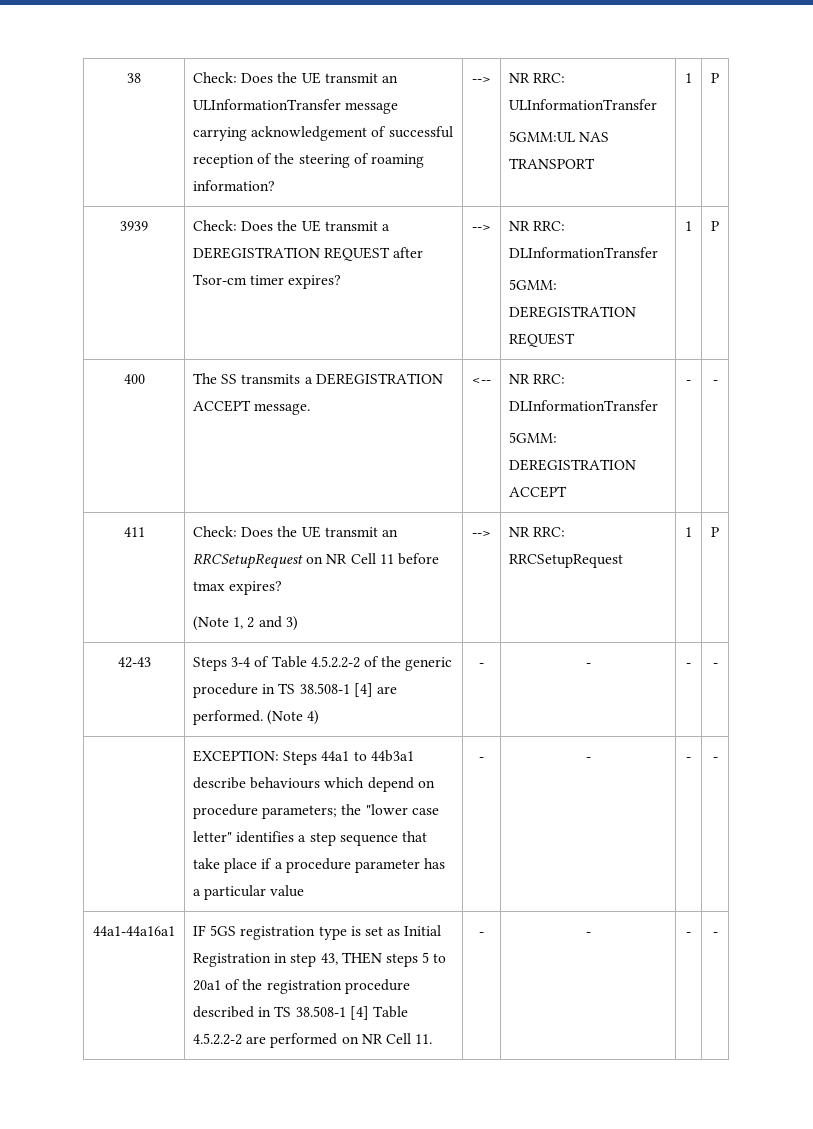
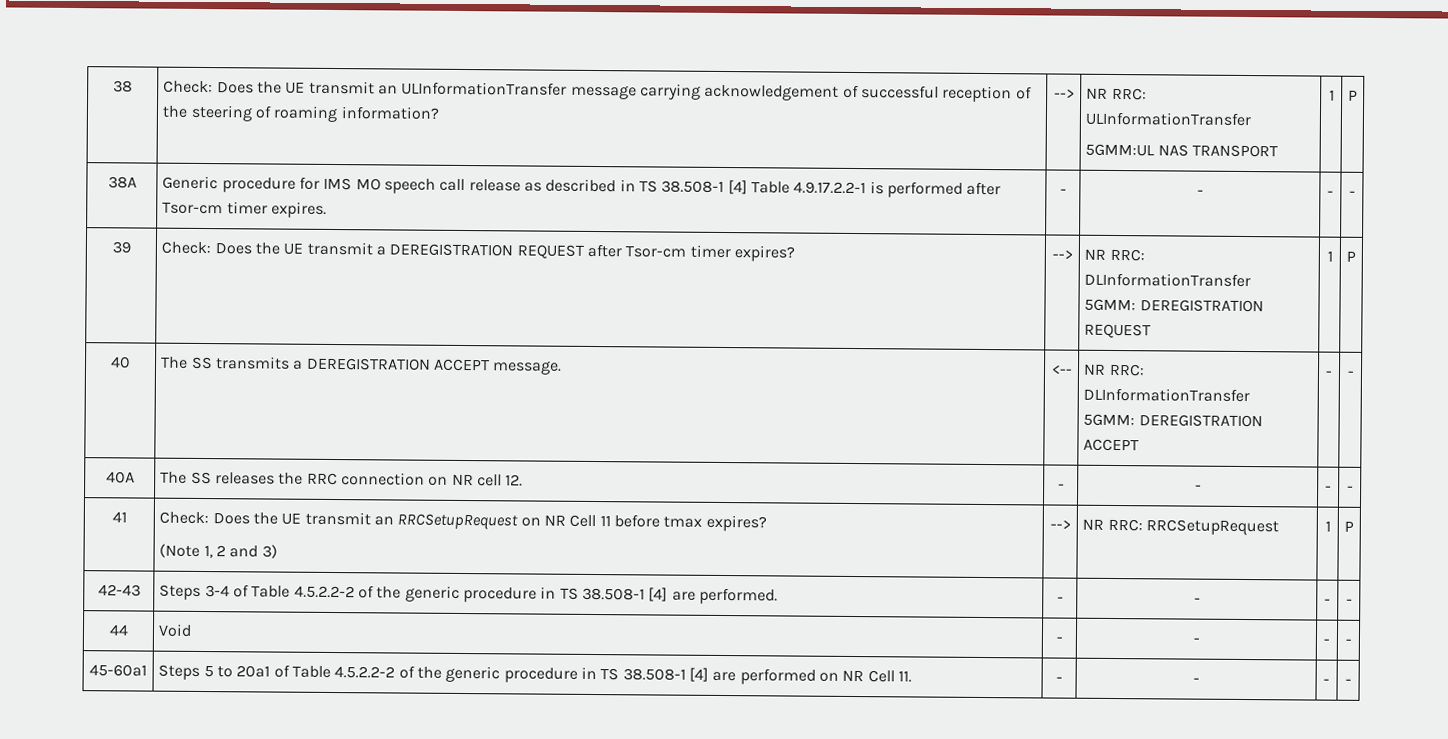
- 3939 | Check: Does the UE transmit a DEREGISTRATION REQUEST after Tsor-cm timer expires? | --> | NR RRC: DLInformationTransfer
+ 38A | Generic procedure for IMS MO speech call release as described in TS 38.508-1 [4] Table 4.9.17.2.2-1 is performed after Tsor-cm timer expires. | - | - | - | -
+ 39 | Check: Does the UE transmit a DEREGISTRATION REQUEST after Tsor-cm timer expires? | --> | NR RRC: DLInformationTransfer
- 400 | The SS transmits a DEREGISTRATION ACCEPT message. | <-- | NR RRC: DLInformationTransfer
+ 40 | The SS transmits a DEREGISTRATION ACCEPT message. | <-- | NR RRC: DLInformationTransfer
- 411 | Check: Does the UE transmit an RRCSetupRequest on NR Cell 11 before tmax expires?
+ 40A | The SS releases the RRC connection on NR cell 12. | - | - | - | -
+ 41 | Check: Does the UE transmit an RRCSetupRequest on NR Cell 11 before tmax expires?
- 42-43 | Steps 3-4 of Table 4.5.2.2-2 of the generic procedure in TS 38.508-1 [4] are performed. (Note 4) | - | - | - | -
- | EXCEPTION: Steps 44a1 to 44b3a1 describe behaviours which depend on procedure parameters; the "lower case letter" identifies a step sequence that take place if a procedure parameter has a particular value | - | - | - | -
- 44a1-44a16a1 | IF 5GS registration type is set as Initial Registration in step 43, THEN steps 5 to 20a1 of the registration procedure described in TS 38.508-1 [4] Table 4.5.2.2-2 are performed on NR Cell 11. | - | - | - | -
+ 42-43 | Steps 3-4 of Table 4.5.2.2-2 of the generic procedure in TS 38.508-1 [4] are performed. | - | - | - | -
+ 44 | Void | - | - | - | -
+ 45-60a1 | Steps 5 to 20a1 of Table 4.5.2.2-2 of the generic procedure in TS 38.508-1 [4] are performed on NR Cell 11. | - | - | - | -

